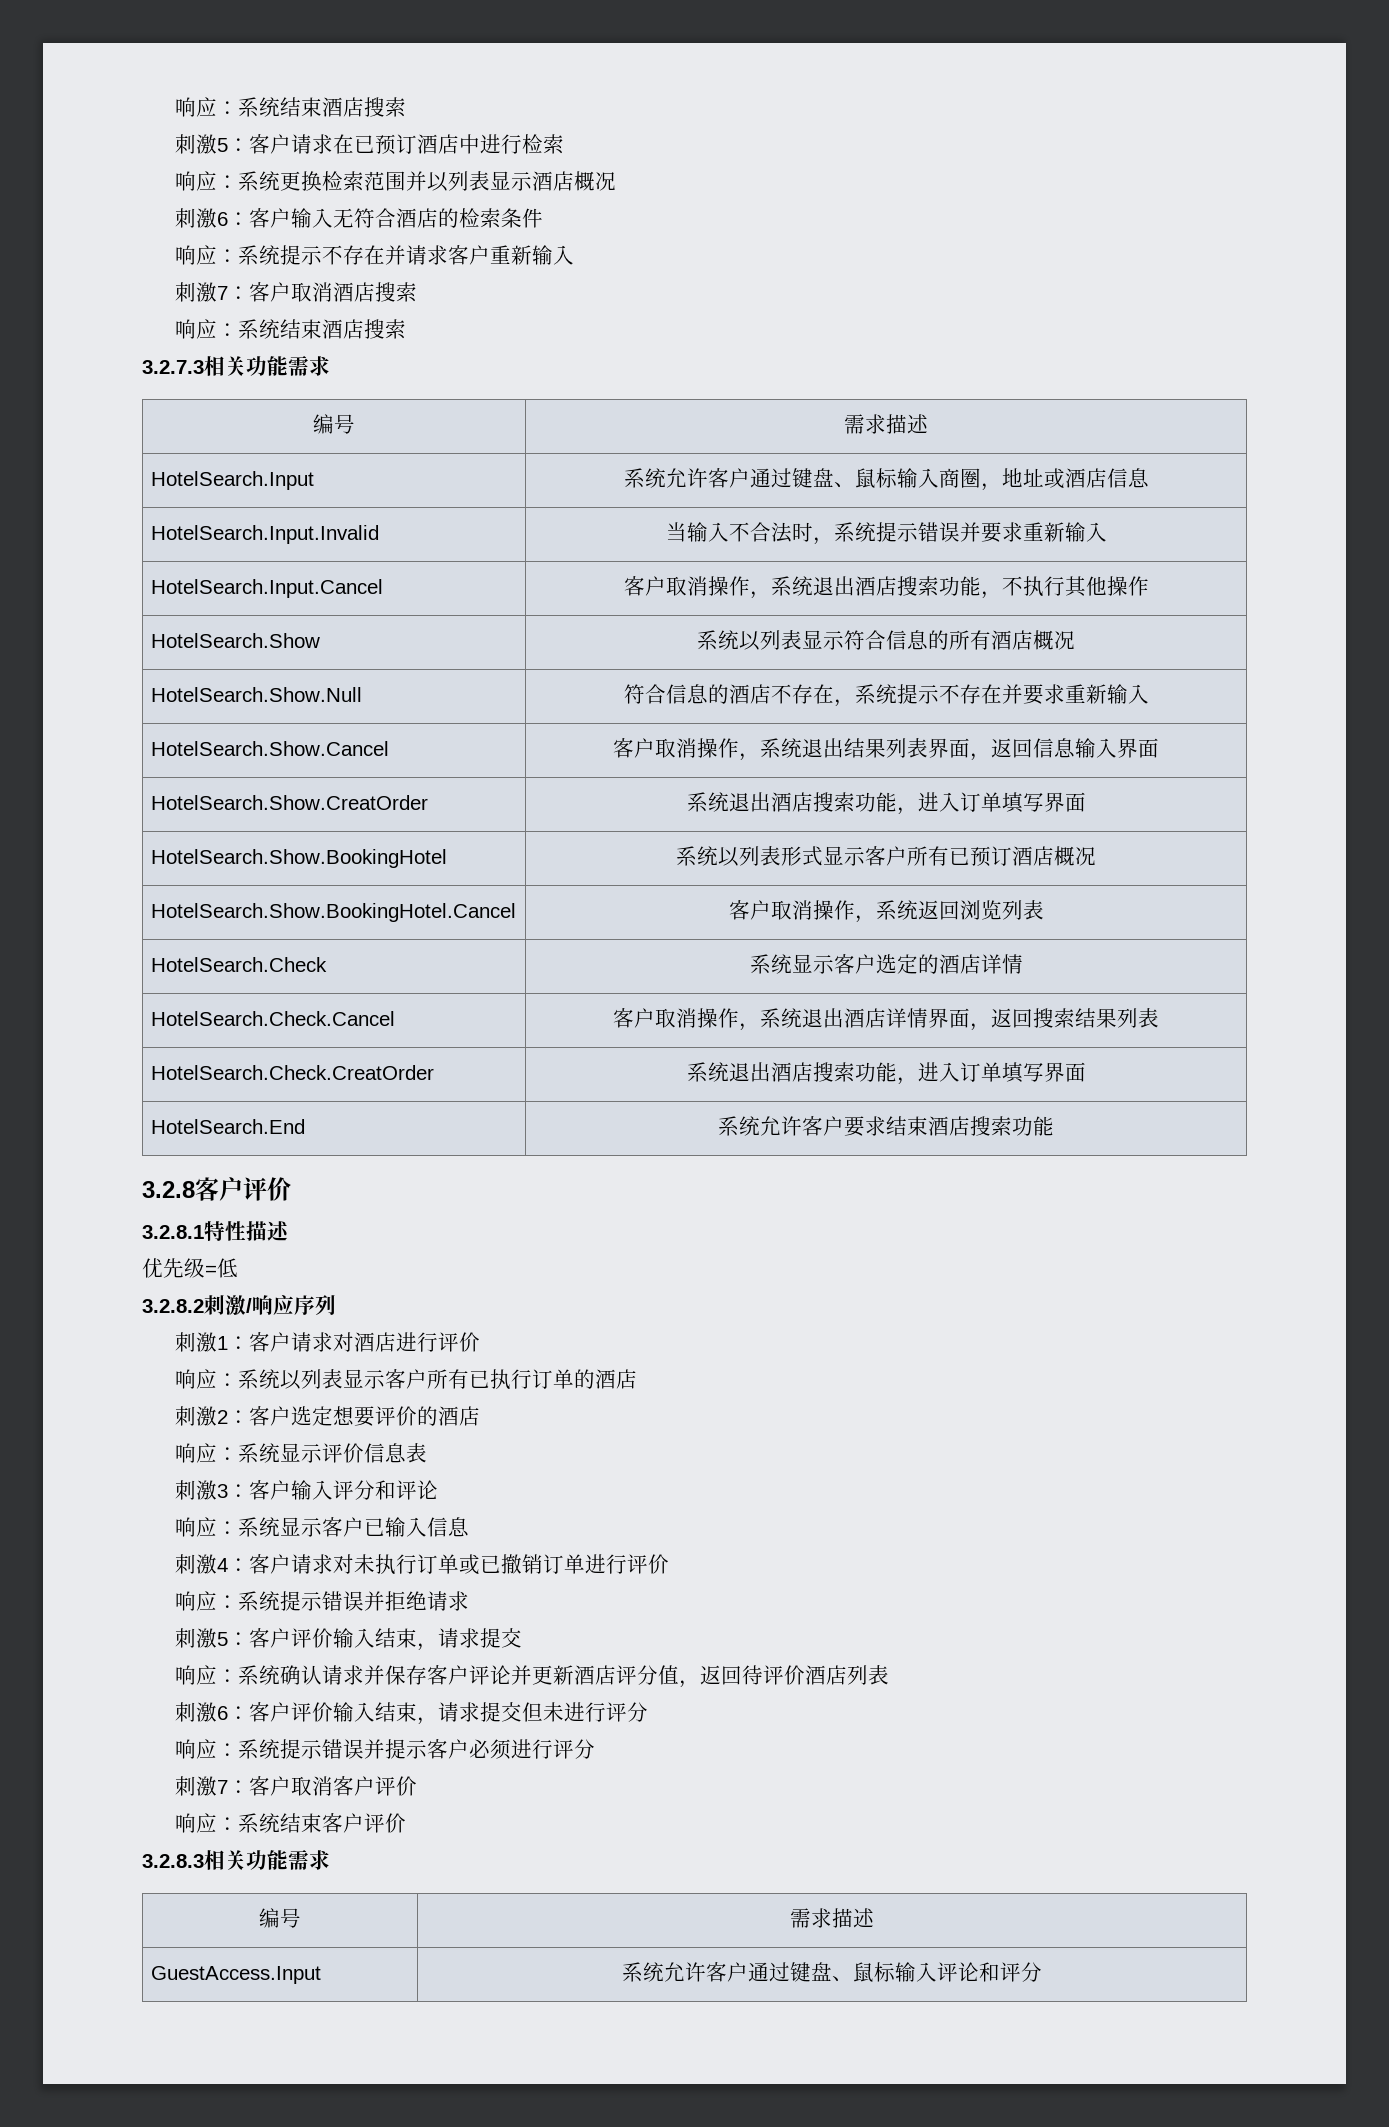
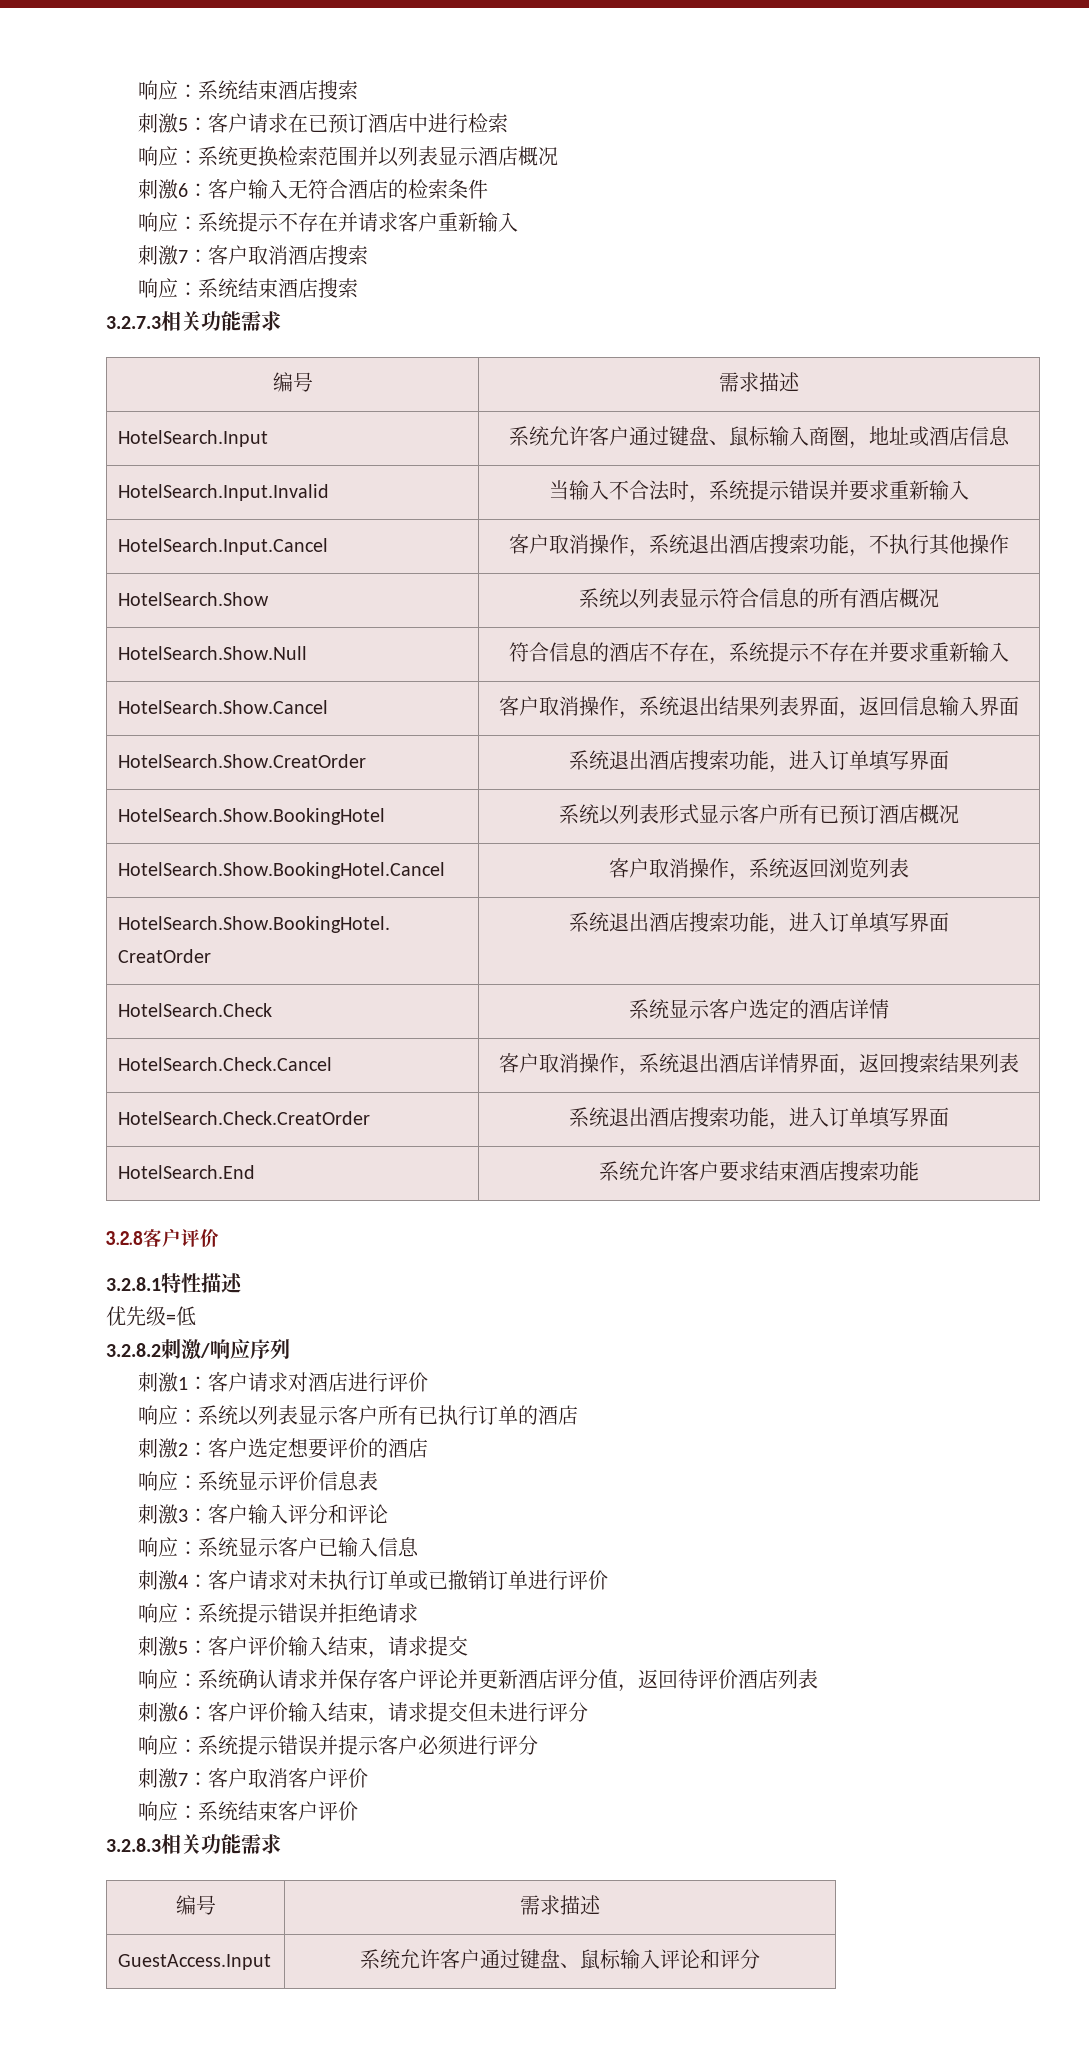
+ HotelSearch.Show.BookingHotel. CreatOrder | 系统退出酒店搜索功能，进入订单填写界面

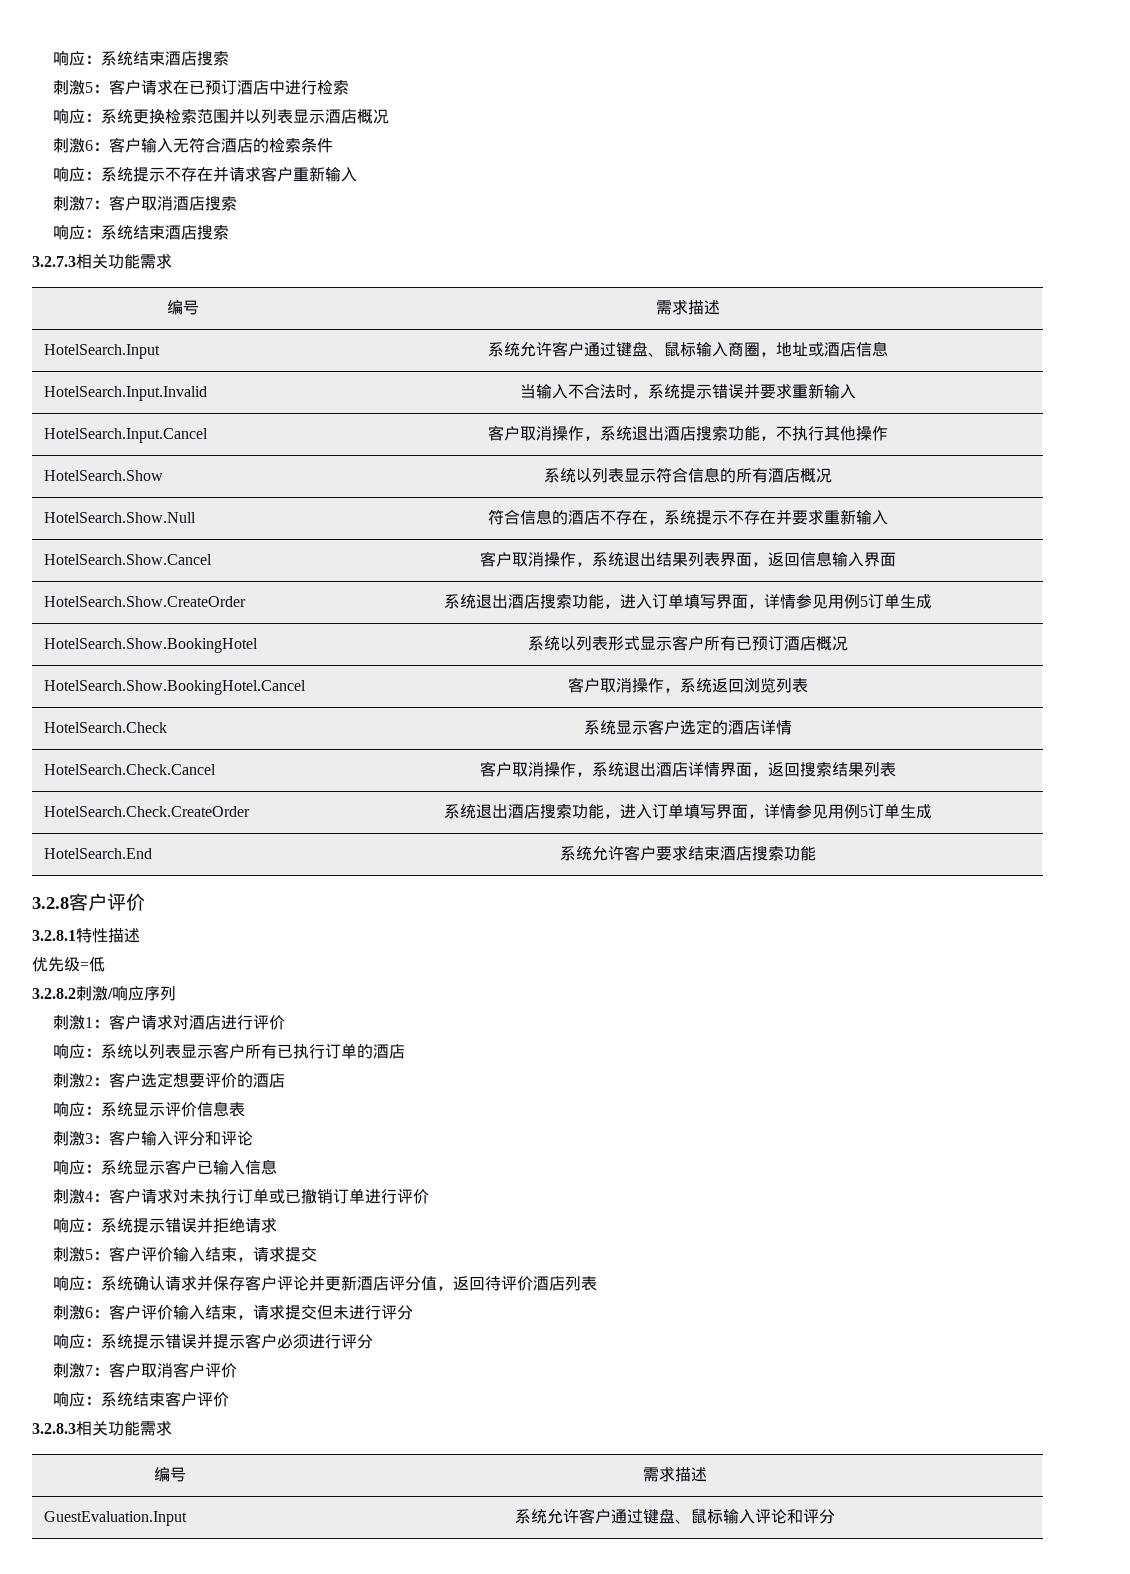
- HotelSearch.Show.CreatOrder | 系统退出酒店搜索功能，进入订单填写界面
+ HotelSearch.Show.CreateOrder | 系统退出酒店搜索功能，进入订单填写界面，详情参见用例5订单生成
- HotelSearch.Show.BookingHotel. CreatOrder | 系统退出酒店搜索功能，进入订单填写界面
- HotelSearch.Check.CreatOrder | 系统退出酒店搜索功能，进入订单填写界面
+ HotelSearch.Check.CreateOrder | 系统退出酒店搜索功能，进入订单填写界面，详情参见用例5订单生成
- GuestAccess.Input | 系统允许客户通过键盘、鼠标输入评论和评分
+ GuestEvaluation.Input | 系统允许客户通过键盘、鼠标输入评论和评分

